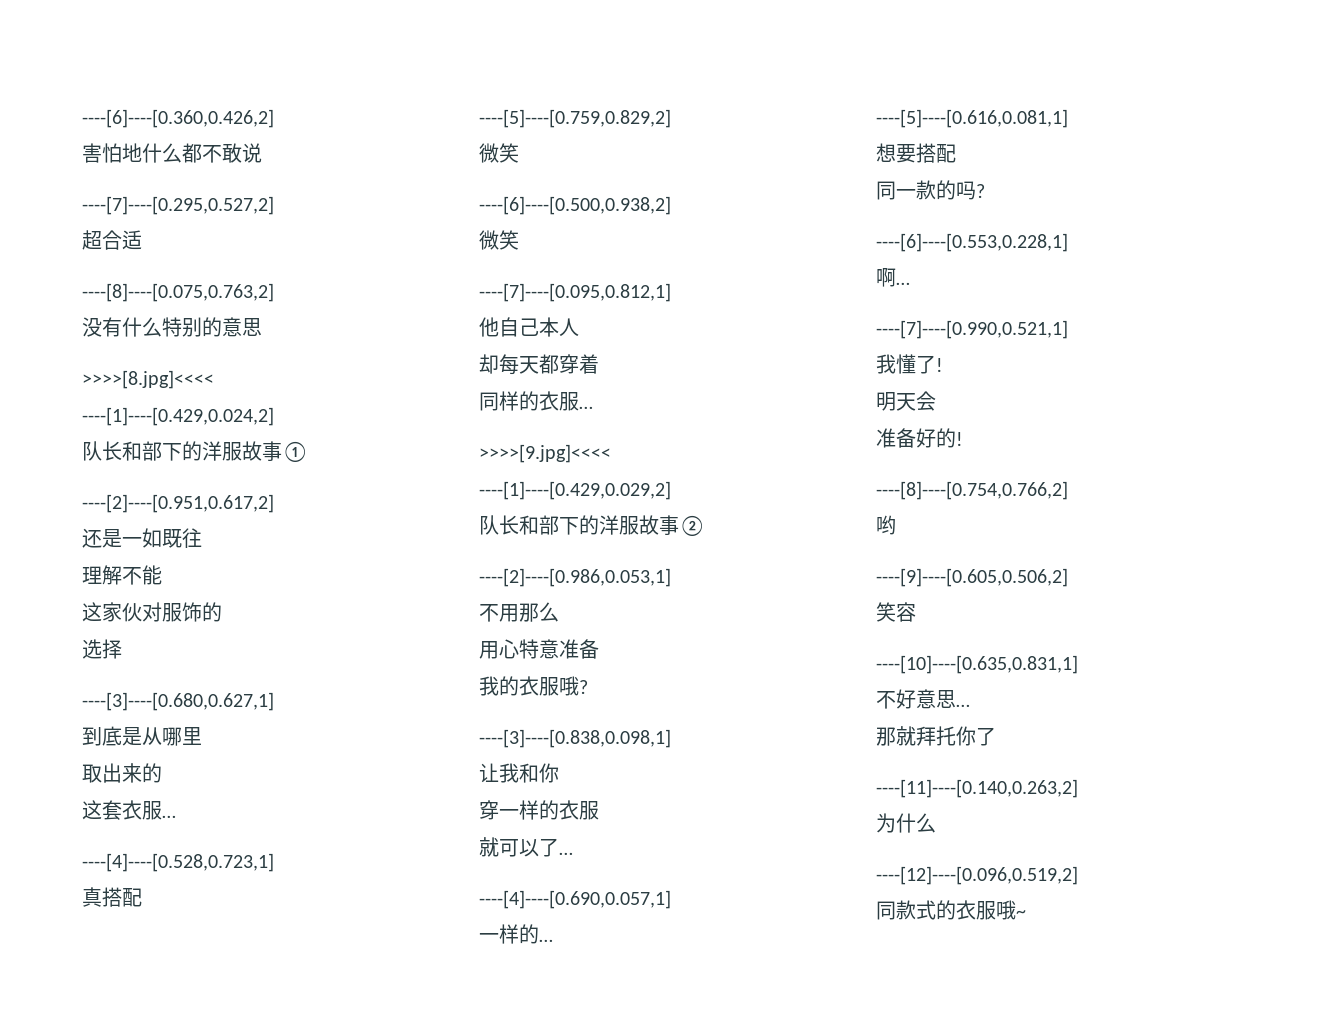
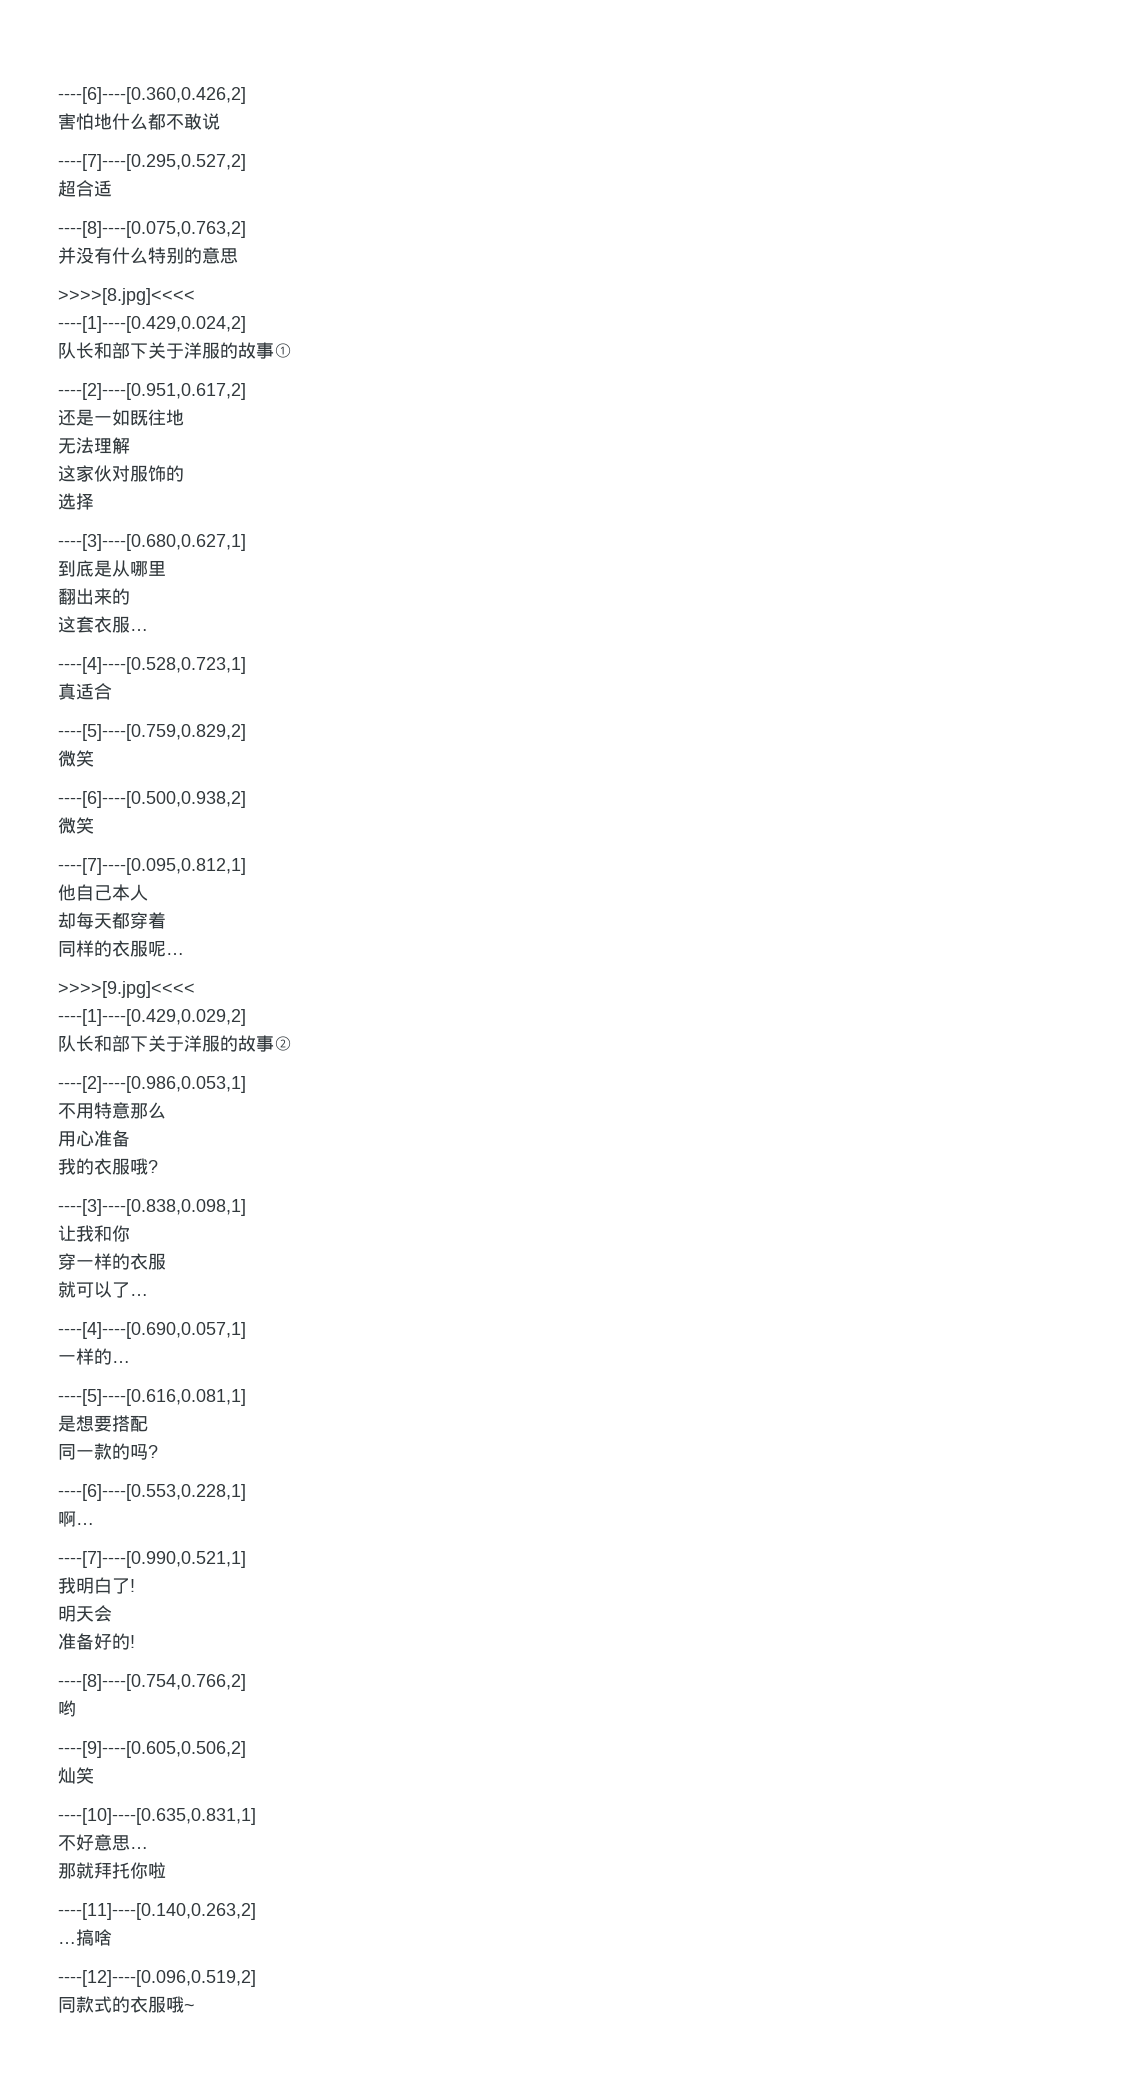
- 没有什么特别的意思
+ 并没有什么特别的意思
- 队长和部下的洋服故事①
+ 队长和部下关于洋服的故事①
- 还是一如既往
- 理解不能
+ 还是一如既往地
+ 无法理解
- 取出来的
+ 翻出来的
- 真搭配
+ 真适合
- 同样的衣服…
+ 同样的衣服呢…
- 队长和部下的洋服故事②
+ 队长和部下关于洋服的故事②
- 不用那么
+ 不用特意那么
- 用心特意准备
+ 用心准备
- 想要搭配
+ 是想要搭配
- 我懂了!
+ 我明白了!
- 笑容
+ 灿笑
- 那就拜托你了
+ 那就拜托你啦
- 为什么
+ …搞啥

